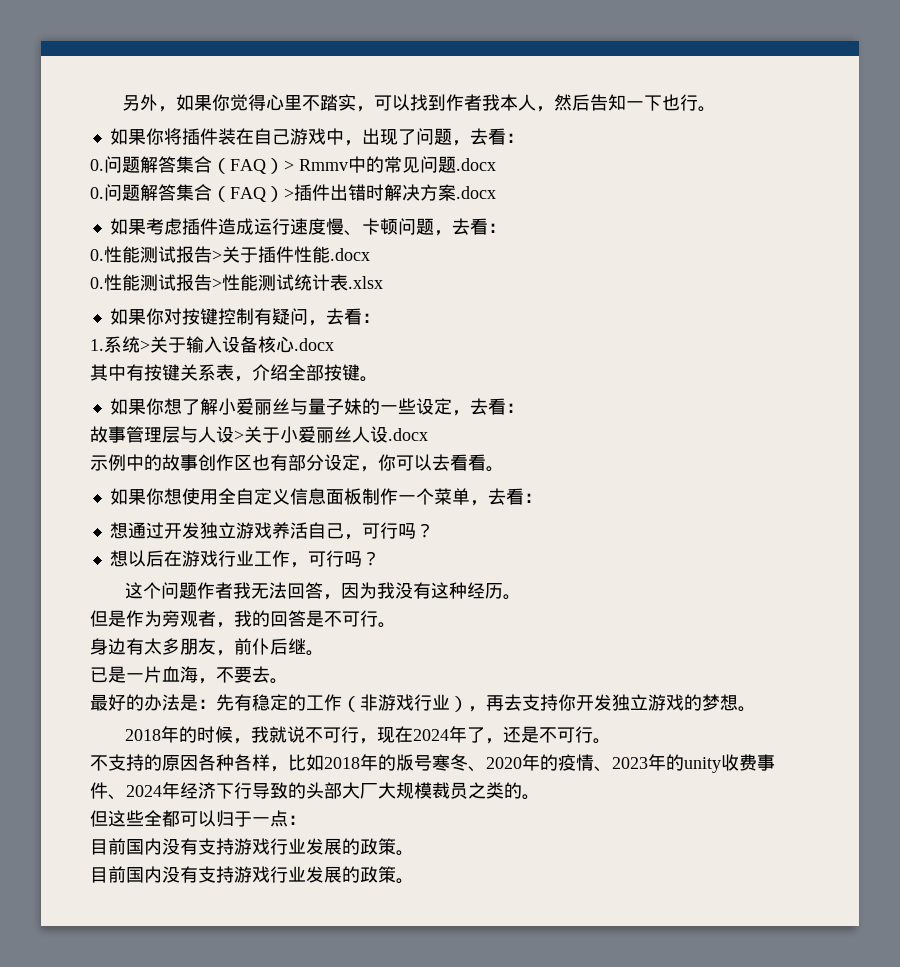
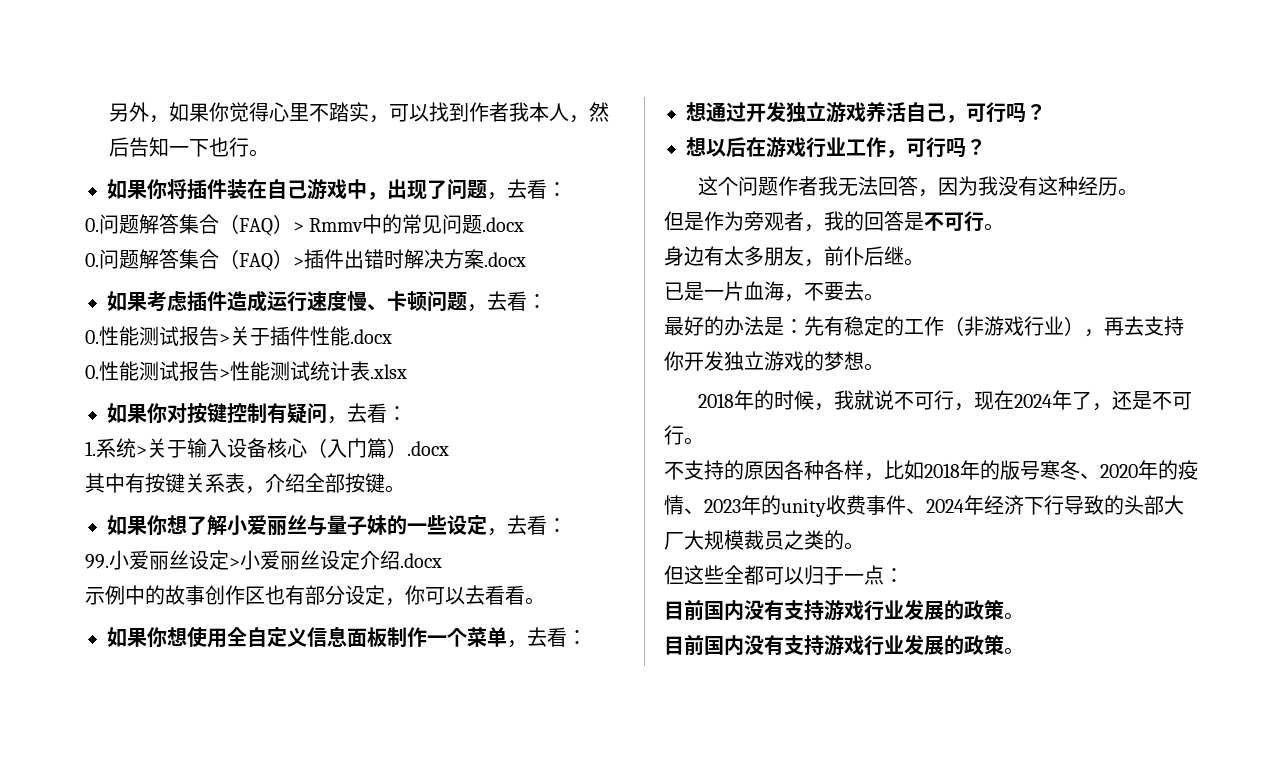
- 1.系统>关于输入设备核心.docx
+ 1.系统>关于输入设备核心（入门篇）.docx
- 故事管理层与人设>关于小爱丽丝人设.docx
+ 99.小爱丽丝设定>小爱丽丝设定介绍.docx

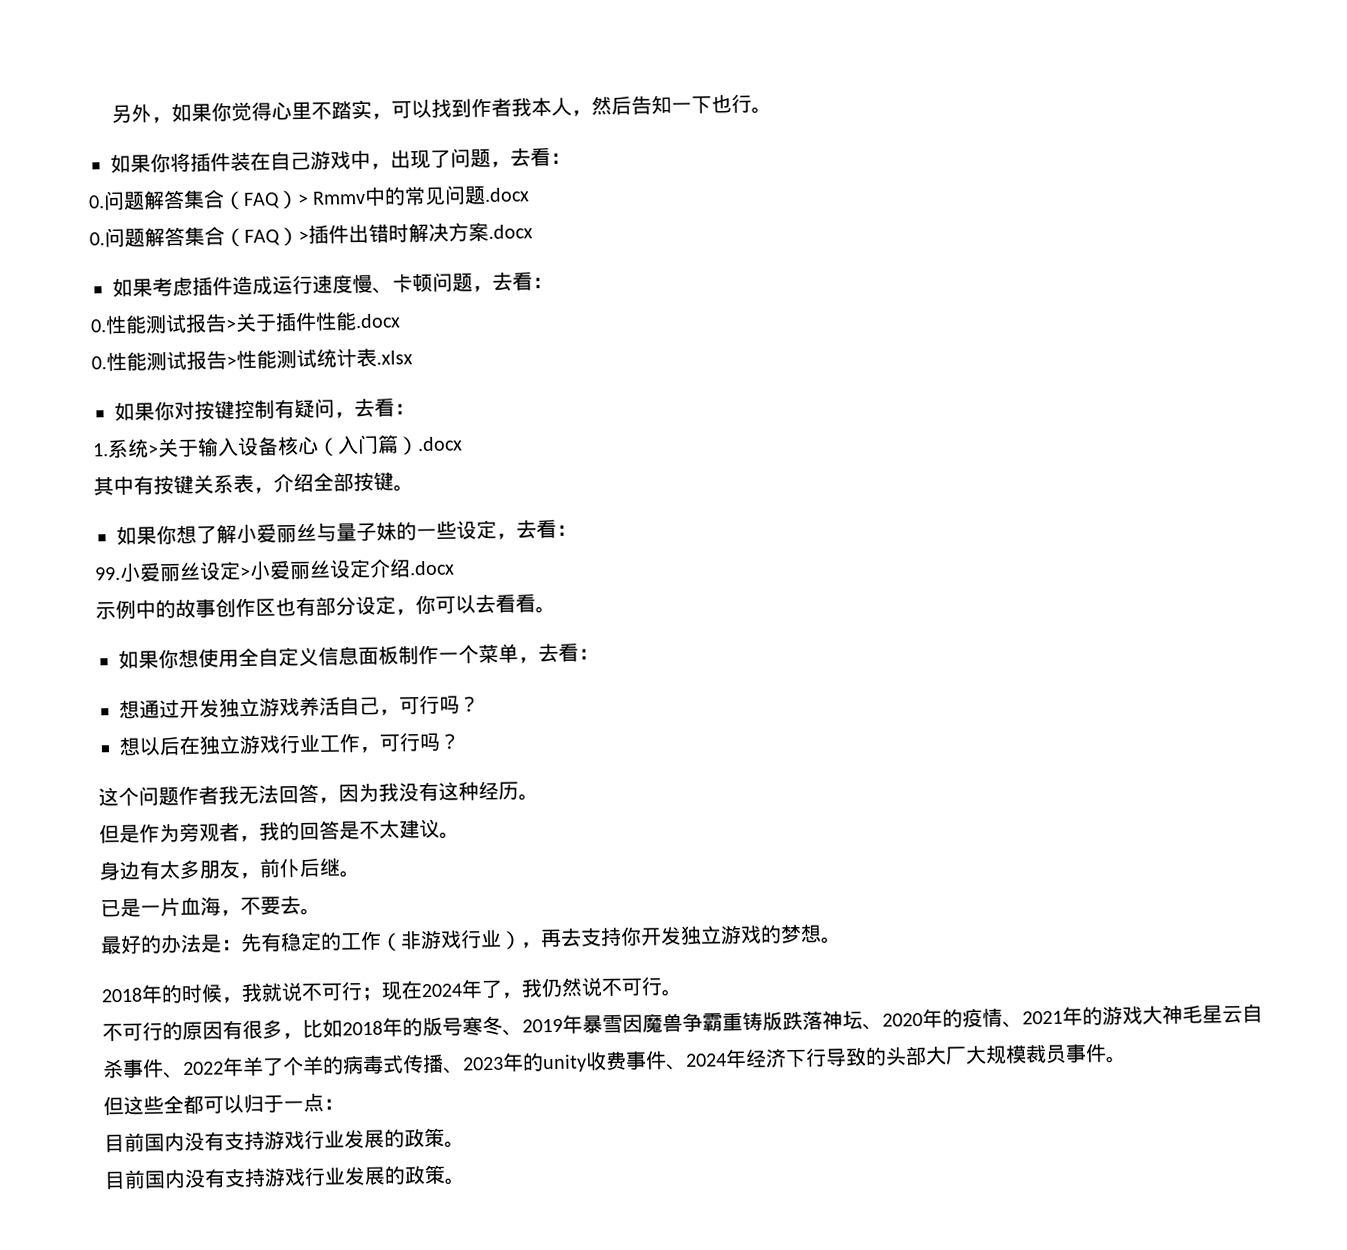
- 想以后在游戏行业工作，可行吗？
+ 想以后在独立游戏行业工作，可行吗？
- 但是作为旁观者，我的回答是不可行。
+ 但是作为旁观者，我的回答是不太建议。
- 2018年的时候，我就说不可行，现在2024年了，还是不可行。
+ 2018年的时候，我就说不可行；现在2024年了，我仍然说不可行。
- 不支持的原因各种各样，比如2018年的版号寒冬、2020年的疫情、2023年的unity收费事件、2024年经济下行导致的头部大厂大规模裁员之类的。
+ 不可行的原因有很多，比如2018年的版号寒冬、2019年暴雪因魔兽争霸重铸版跌落神坛、2020年的疫情、2021年的游戏大神毛星云自杀事件、2022年羊了个羊的病毒式传播、2023年的unity收费事件、2024年经济下行导致的头部大厂大规模裁员事件。

